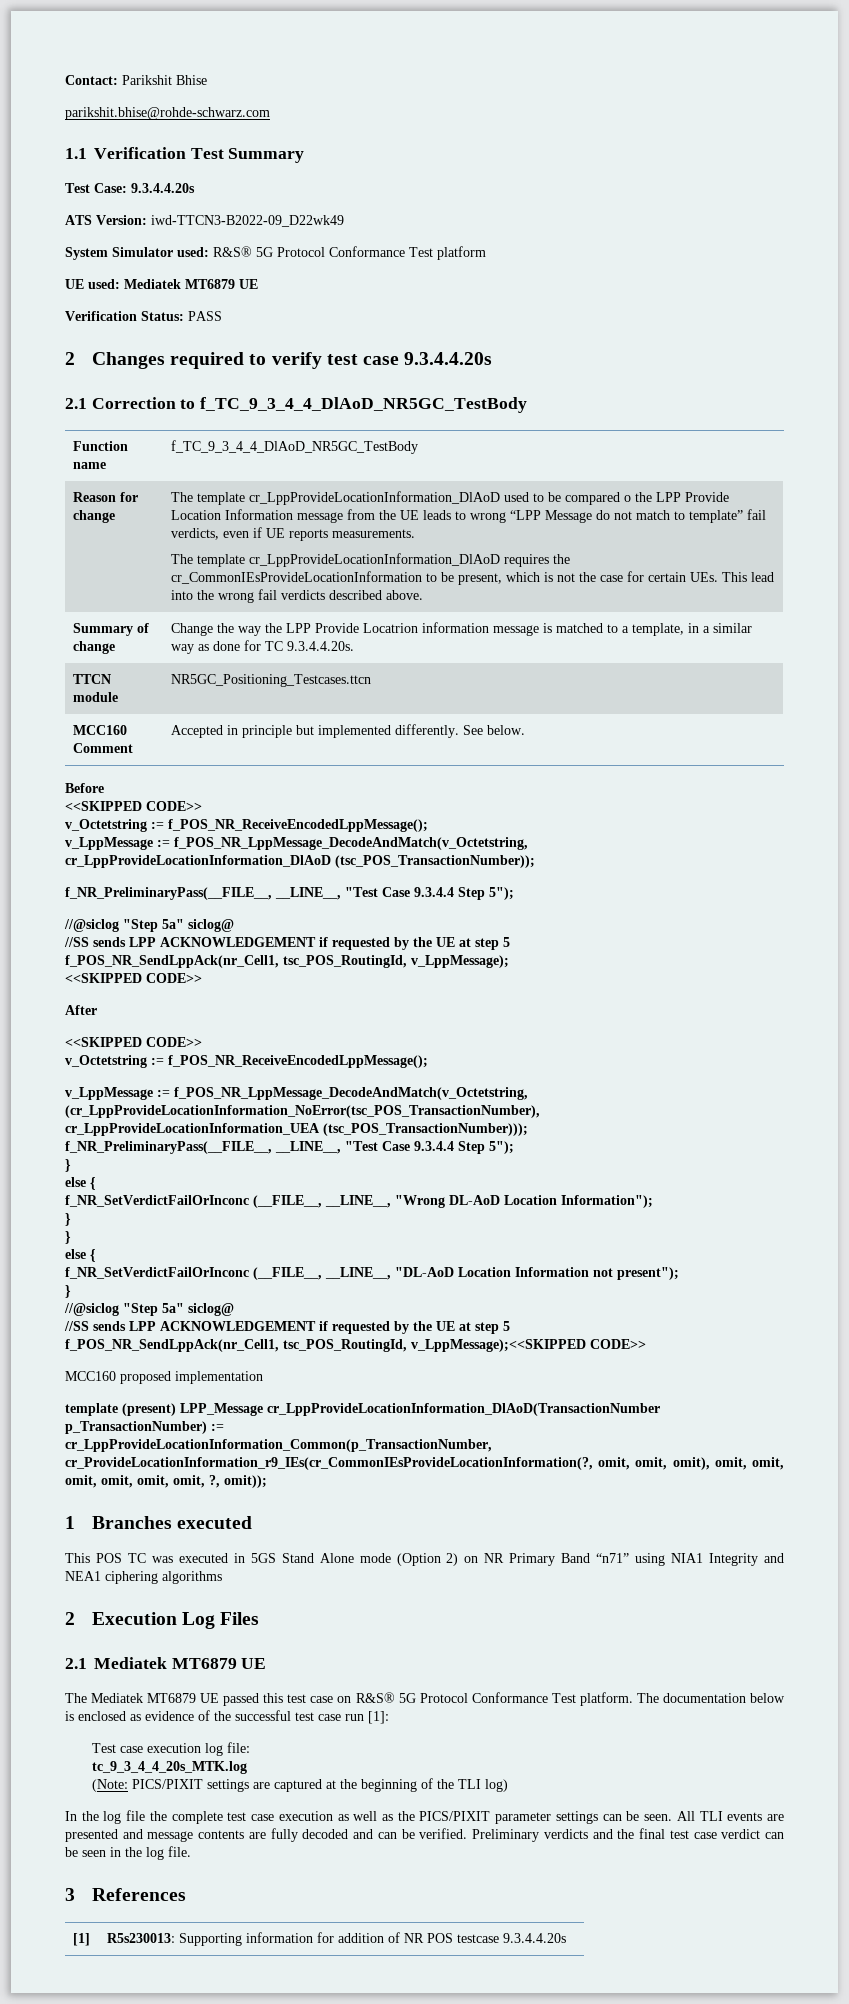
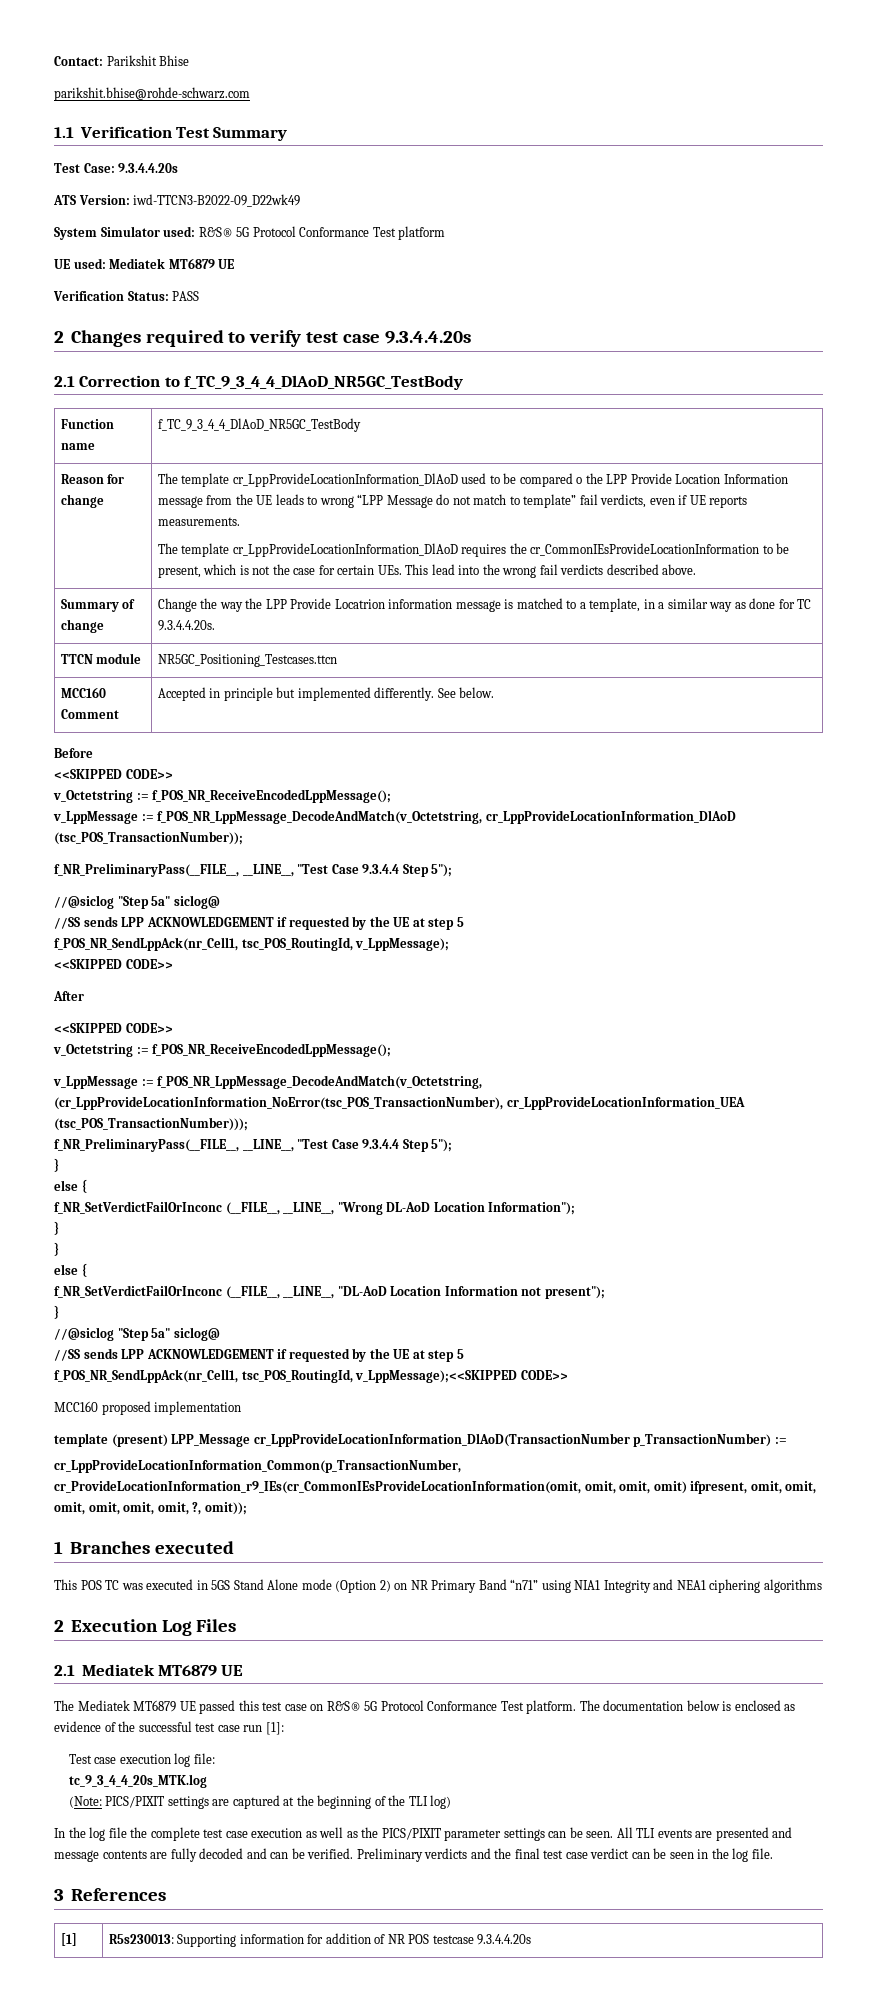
- cr_LppProvideLocationInformation_Common(p_TransactionNumber, cr_ProvideLocationInformation_r9_IEs(cr_CommonIEsProvideLocationInformation(?, omit, omit, omit), omit, omit, omit, omit, omit, omit, ?, omit));
+ cr_LppProvideLocationInformation_Common(p_TransactionNumber, cr_ProvideLocationInformation_r9_IEs(cr_CommonIEsProvideLocationInformation(omit, omit, omit, omit) ifpresent, omit, omit, omit, omit, omit, omit, ?, omit));

